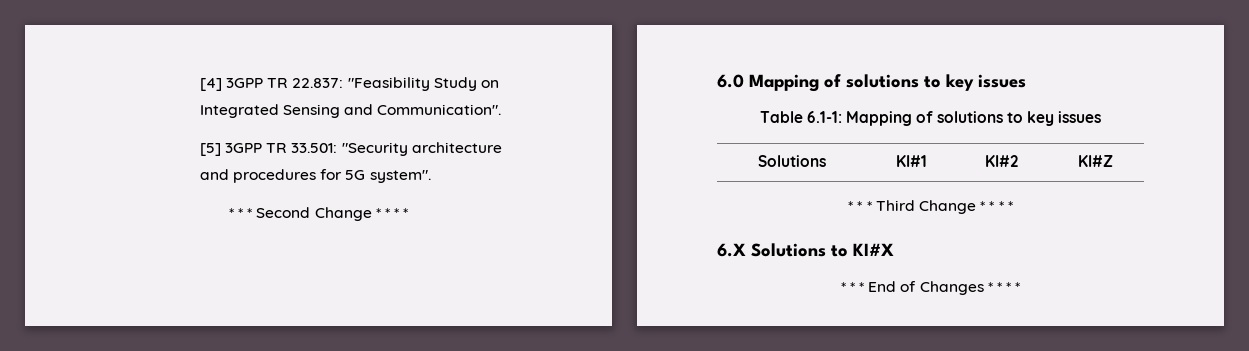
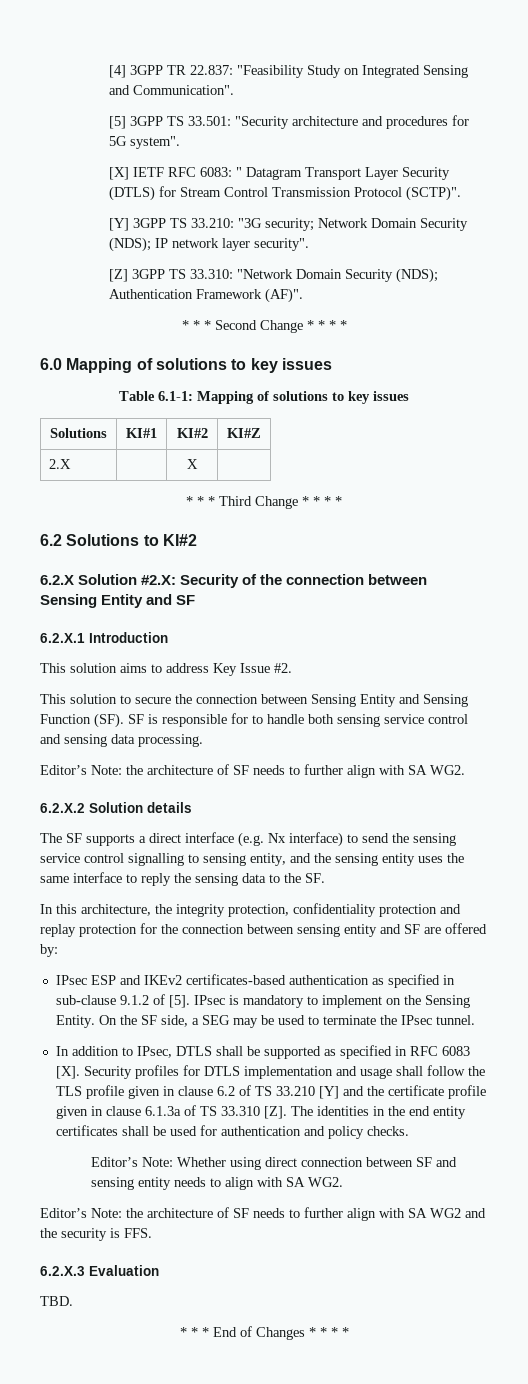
- [5] 3GPP TR 33.501: "Security architecture and procedures for 5G system".
+ [5] 3GPP TS 33.501: "Security architecture and procedures for 5G system".
+ [X] IETF RFC 6083: " Datagram Transport Layer Security (DTLS) for Stream Control Transmission Protocol (SCTP)".
+ [Y] 3GPP TS 33.210: "3G security; Network Domain Security (NDS); IP network layer security".
+ [Z] 3GPP TS 33.310: "Network Domain Security (NDS); Authentication Framework (AF)".
+ 2.X | | X |
- 6.X Solutions to KI#X
+ 6.2 Solutions to KI#2
+ 6.2.X Solution #2.X: Security of the connection between Sensing Entity and SF
+ 6.2.X.1 Introduction
+ This solution aims to address Key Issue #2.
+ This solution to secure the connection between Sensing Entity and Sensing Function (SF). SF is responsible for to handle both sensing service control and sensing data processing.
+ Editor’s Note: the architecture of SF needs to further align with SA WG2.
+ 6.2.X.2 Solution details
+ The SF supports a direct interface (e.g. Nx interface) to send the sensing service control signalling to sensing entity, and the sensing entity uses the same interface to reply the sensing data to the SF.
+ In this architecture, the integrity protection, confidentiality protection and replay protection for the connection between sensing entity and SF are offered by:
+ IPsec ESP and IKEv2 certificates-based authentication as specified in sub-clause 9.1.2 of [5]. IPsec is mandatory to implement on the Sensing Entity. On the SF side, a SEG may be used to terminate the IPsec tunnel.
+ In addition to IPsec, DTLS shall be supported as specified in RFC 6083 [X]. Security profiles for DTLS implementation and usage shall follow the TLS profile given in clause 6.2 of TS 33.210 [Y] and the certificate profile given in clause 6.1.3a of TS 33.310 [Z]. The identities in the end entity certificates shall be used for authentication and policy checks.
+ Editor’s Note: Whether using direct connection between SF and sensing entity needs to align with SA WG2.
+ Editor’s Note: the architecture of SF needs to further align with SA WG2 and the security is FFS.
+ 6.2.X.3 Evaluation
+ TBD.

